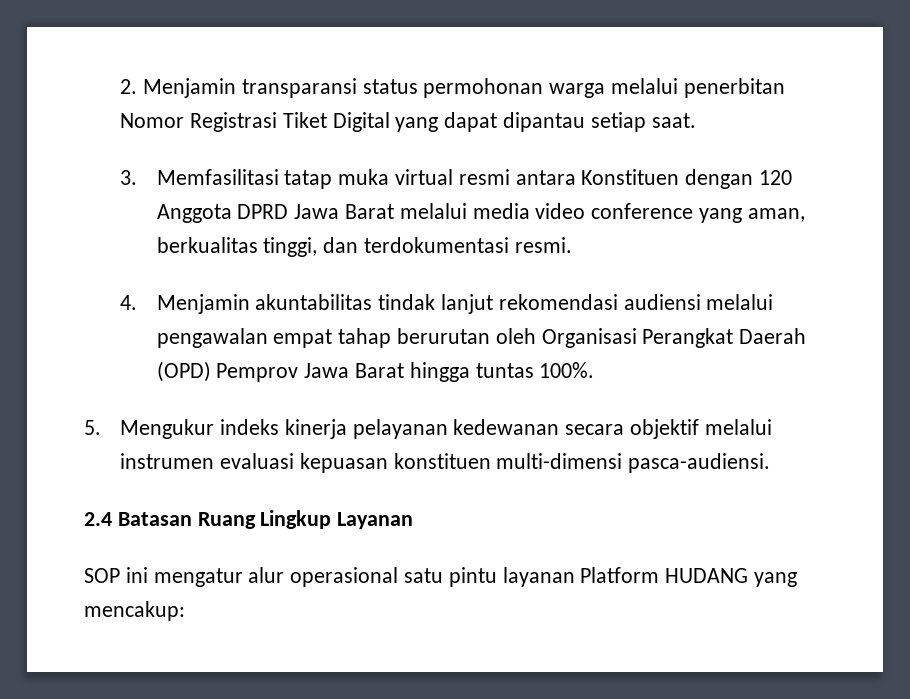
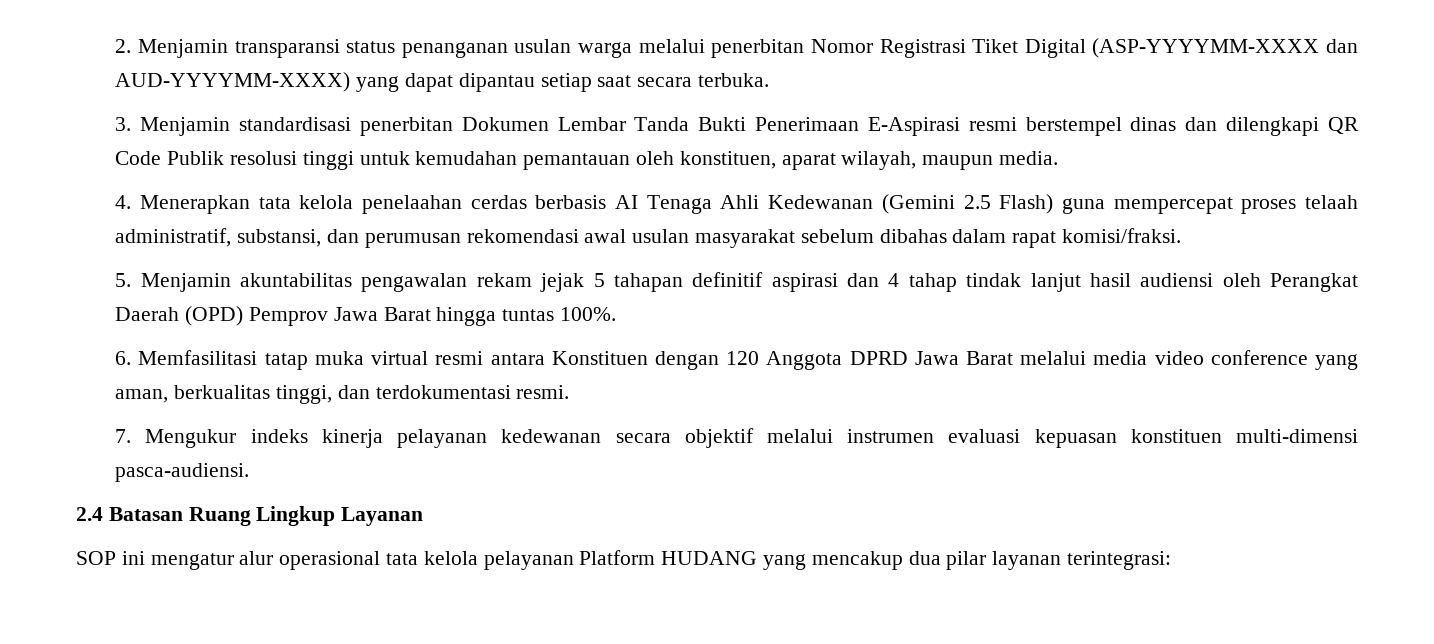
- 2. Menjamin transparansi status permohonan warga melalui penerbitan Nomor Registrasi Tiket Digital yang dapat dipantau setiap saat.
- 3. Memfasilitasi tatap muka virtual resmi antara Konstituen dengan 120 Anggota DPRD Jawa Barat melalui media video conference yang aman, berkualitas tinggi, dan terdokumentasi resmi.
+ 2. Menjamin transparansi status penanganan usulan warga melalui penerbitan Nomor Registrasi Tiket Digital (ASP-YYYYMM-XXXX dan AUD-YYYYMM-XXXX) yang dapat dipantau setiap saat secara terbuka.
+ 3. Menjamin standardisasi penerbitan Dokumen Lembar Tanda Bukti Penerimaan E-Aspirasi resmi berstempel dinas dan dilengkapi QR Code Publik resolusi tinggi untuk kemudahan pemantauan oleh konstituen, aparat wilayah, maupun media.
+ 4. Menerapkan tata kelola penelaahan cerdas berbasis AI Tenaga Ahli Kedewanan (Gemini 2.5 Flash) guna mempercepat proses telaah administratif, substansi, dan perumusan rekomendasi awal usulan masyarakat sebelum dibahas dalam rapat komisi/fraksi.
+ 5. Menjamin akuntabilitas pengawalan rekam jejak 5 tahapan definitif aspirasi dan 4 tahap tindak lanjut hasil audiensi oleh Perangkat Daerah (OPD) Pemprov Jawa Barat hingga tuntas 100%.
+ 6. Memfasilitasi tatap muka virtual resmi antara Konstituen dengan 120 Anggota DPRD Jawa Barat melalui media video conference yang aman, berkualitas tinggi, dan terdokumentasi resmi.
- 4. Menjamin akuntabilitas tindak lanjut rekomendasi audiensi melalui pengawalan empat tahap berurutan oleh Organisasi Perangkat Daerah (OPD) Pemprov Jawa Barat hingga tuntas 100%.
- 5. Mengukur indeks kinerja pelayanan kedewanan secara objektif melalui instrumen evaluasi kepuasan konstituen multi-dimensi pasca-audiensi.
+ 7. Mengukur indeks kinerja pelayanan kedewanan secara objektif melalui instrumen evaluasi kepuasan konstituen multi-dimensi pasca-audiensi.
- SOP ini mengatur alur operasional satu pintu layanan Platform HUDANG yang mencakup:
+ SOP ini mengatur alur operasional tata kelola pelayanan Platform HUDANG yang mencakup dua pilar layanan terintegrasi:

